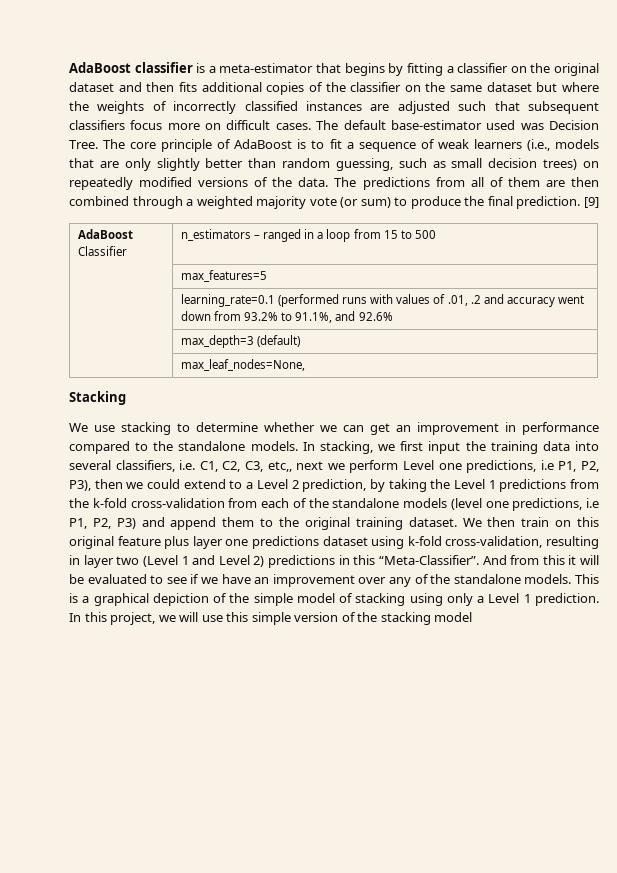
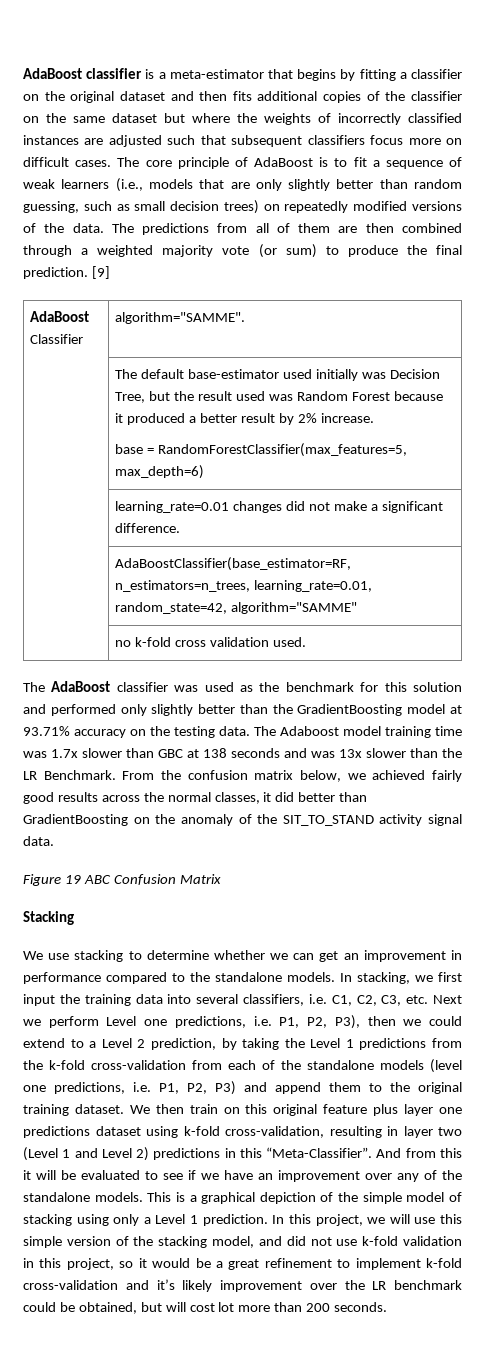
- The default base-estimator used was Decision Tree. The core principle of AdaBoost is to fit a sequence of weak learners (i.e., models that are only slightly better than random guessing, such as small decision trees) on repeatedly modified versions of the data.
+ The core principle of AdaBoost is to fit a sequence of weak learners (i.e., models that are only slightly better than random guessing, such as small decision trees) on repeatedly modified versions of the data.
- AdaBoost Classifier | n_estimators – ranged in a loop from 15 to 500
- | max_features=5
- | learning_rate=0.1 (performed runs with values of .01, .2 and accuracy went down from 93.2% to 91.1%, and 92.6%
- | max_depth=3 (default)
- | max_leaf_nodes=None,
+ AdaBoost Classifier | algorithm="SAMME".
+ | The default base-estimator used initially was Decision Tree, but the result used was Random Forest because it produced a better result by 2% increase.
+ base = RandomForestClassifier(max_features=5, max_depth=6)
+ | learning_rate=0.01 changes did not make a significant difference.
+ | AdaBoostClassifier(base_estimator=RF, n_estimators=n_trees, learning_rate=0.01, random_state=42, algorithm="SAMME"
+ | no k-fold cross validation used.
+ The AdaBoost classifier was used as the benchmark for this solution and performed only slightly better than the GradientBoosting model at 93.71% accuracy on the testing data. The Adaboost model training time was 1.7x slower than GBC at 138 seconds and was 13x slower than the LR Benchmark. From the confusion matrix below, we achieved fairly good results across the normal classes, it did better than GradientBoosting on the anomaly of the SIT_TO_STAND activity signal data.
+ Figure 19 ABC Confusion Matrix
- In stacking, we first input the training data into several classifiers, i.e. C1, C2, C3, etc,, next we perform Level one predictions, i.e P1, P2, P3), then we could extend to a Level 2 prediction, by taking the Level 1 predictions from the k-fold cross-validation from each of the standalone models (level one predictions, i.e P1, P2, P3) and append them to the original training dataset.
+ In stacking, we first input the training data into several classifiers, i.e. C1, C2, C3, etc. Next we perform Level one predictions, i.e. P1, P2, P3), then we could extend to a Level 2 prediction, by taking the Level 1 predictions from the k-fold cross-validation from each of the standalone models (level one predictions, i.e. P1, P2, P3) and append them to the original training dataset.
- In this project, we will use this simple version of the stacking model
+ In this project, we will use this simple version of the stacking model, and did not use k-fold validation in this project, so it would be a great refinement to implement k-fold cross-validation and it’s likely improvement over the LR benchmark could be obtained, but will cost lot more than 200 seconds.

